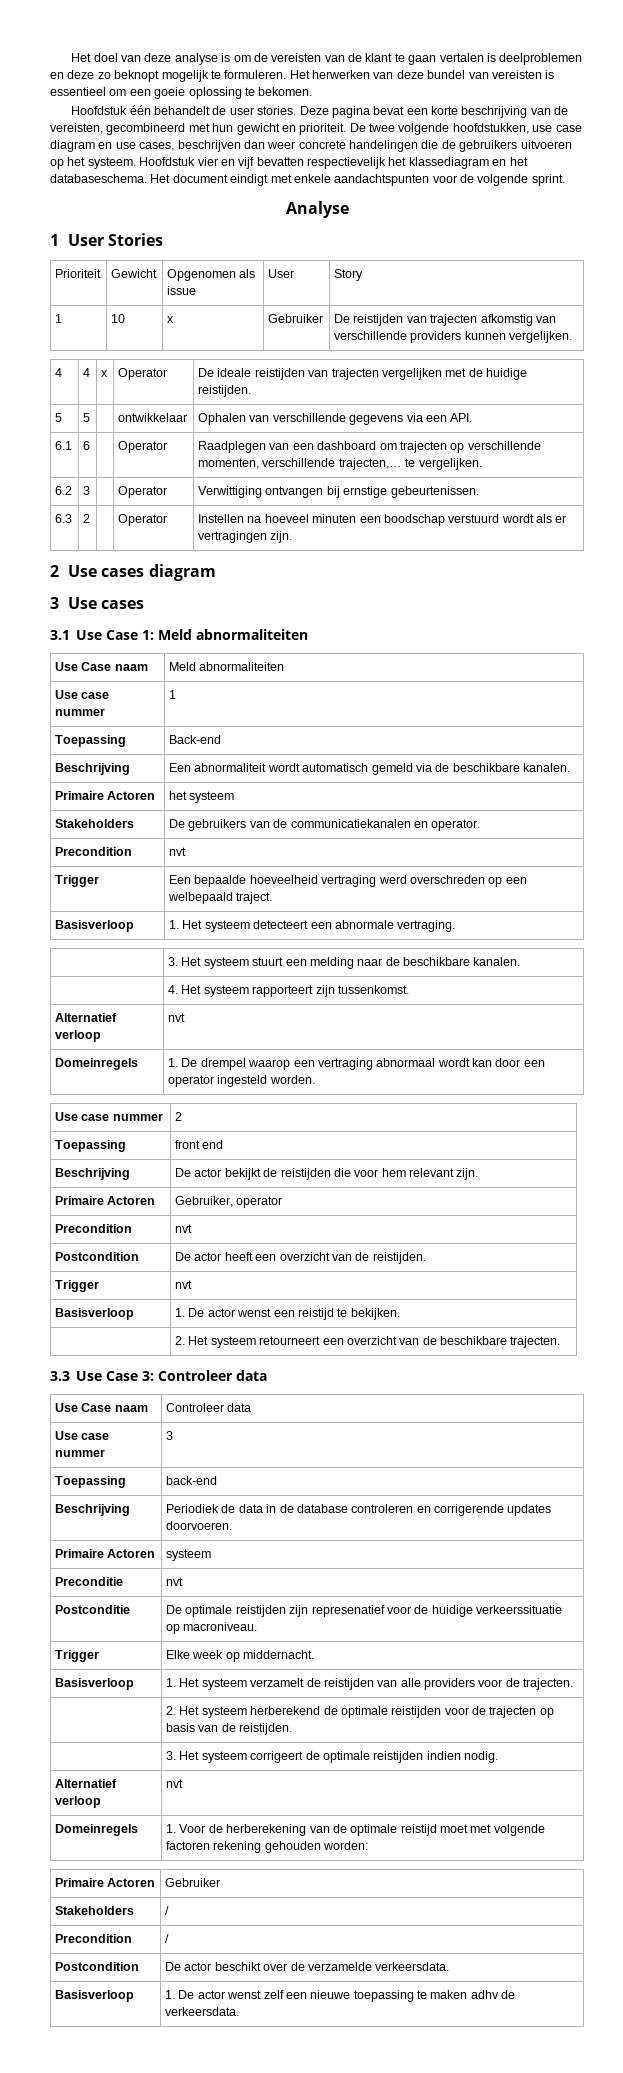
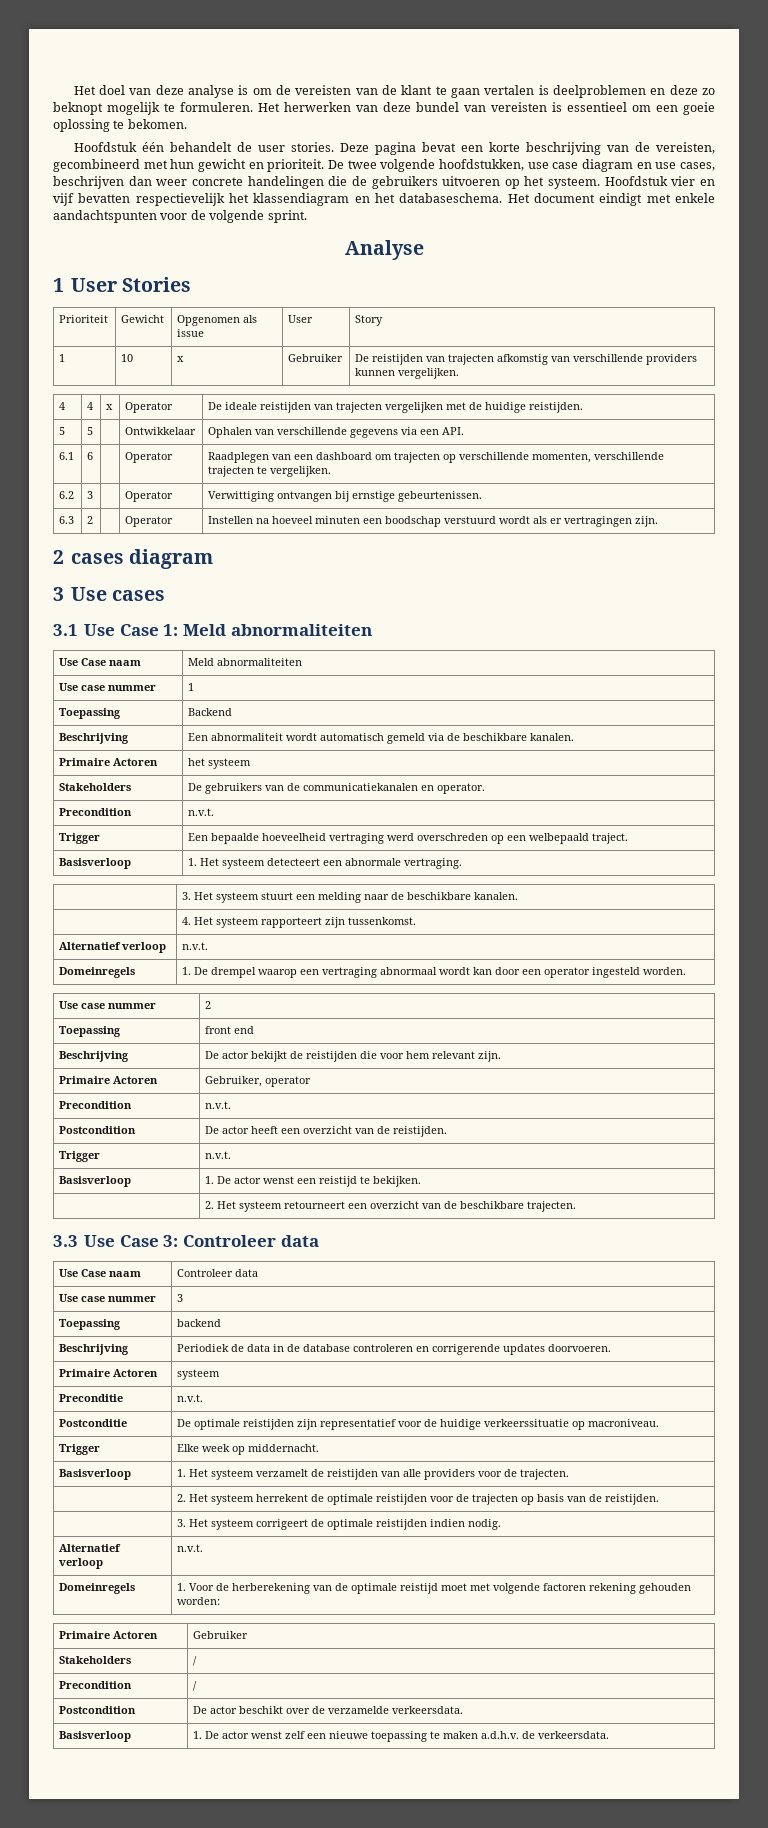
- Hoofdstuk vier en vijf bevatten respectievelijk het klassediagram en het databaseschema.
+ Hoofdstuk vier en vijf bevatten respectievelijk het klassendiagram en het databaseschema.
- 5 | 5 | | ontwikkelaar | Ophalen van verschillende gegevens via een API.
+ 5 | 5 | | Ontwikkelaar | Ophalen van verschillende gegevens via een API.
- 6.1 | 6 | | Operator | Raadplegen van een dashboard om trajecten op verschillende momenten, verschillende trajecten,… te vergelijken.
+ 6.1 | 6 | | Operator | Raadplegen van een dashboard om trajecten op verschillende momenten, verschillende trajecten te vergelijken.
- 2 Use cases diagram
+ 2 cases diagram
- Toepassing | Back-end
+ Toepassing | Backend
  Stakeholders | De gebruikers van de communicatiekanalen en operator.
- Precondition | nvt
+ Precondition | n.v.t.
  | 4. Het systeem rapporteert zijn tussenkomst.
- Alternatief verloop | nvt
+ Alternatief verloop | n.v.t.
  Primaire Actoren | Gebruiker, operator
- Precondition | nvt
+ Precondition | n.v.t.
- Trigger | nvt
+ Trigger | n.v.t.
- Toepassing | back-end
+ Toepassing | backend
- Preconditie | nvt
+ Preconditie | n.v.t.
- Postconditie | De optimale reistijden zijn represenatief voor de huidige verkeerssituatie op macroniveau.
+ Postconditie | De optimale reistijden zijn representatief voor de huidige verkeerssituatie op macroniveau.
- | 2. Het systeem herberekend de optimale reistijden voor de trajecten op basis van de reistijden.
+ | 2. Het systeem herrekent de optimale reistijden voor de trajecten op basis van de reistijden.
  | 3. Het systeem corrigeert de optimale reistijden indien nodig.
- Alternatief verloop | nvt
+ Alternatief verloop | n.v.t.
- Basisverloop | 1. De actor wenst zelf een nieuwe toepassing te maken adhv de verkeersdata.
+ Basisverloop | 1. De actor wenst zelf een nieuwe toepassing te maken a.d.h.v. de verkeersdata.

